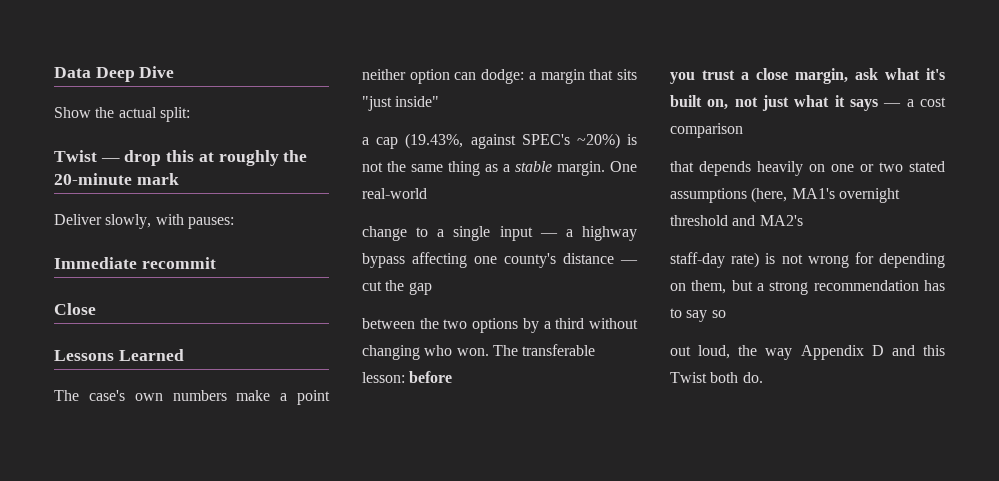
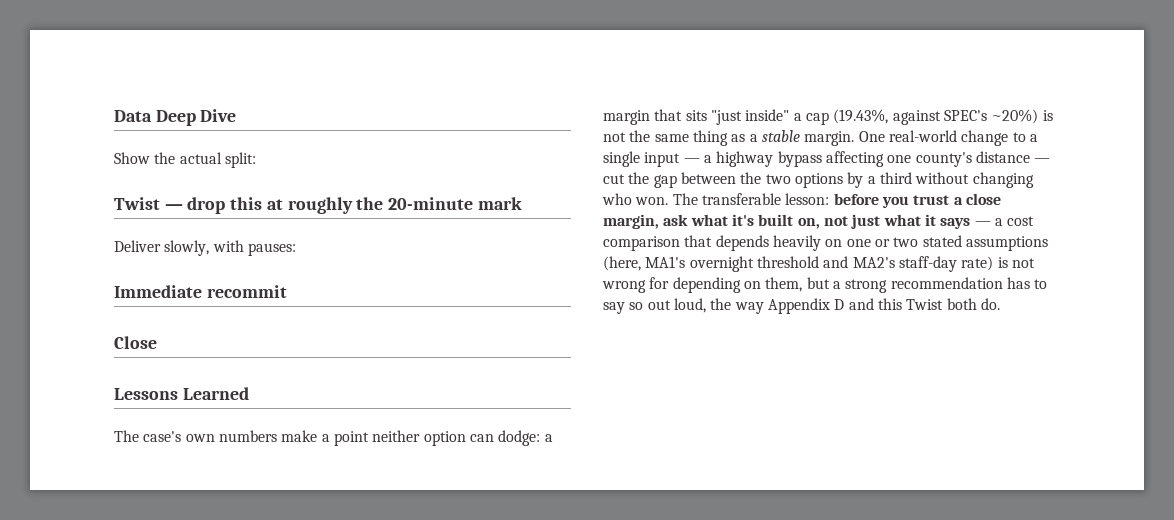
- The case's own numbers make a point neither option can dodge: a margin that sits "just inside"
- a cap (19.43%, against SPEC's ~20%) is not the same thing as a stable margin.
+ The case's own numbers make a point neither option can dodge: a margin that sits "just inside" a cap (19.43%, against SPEC's ~20%) is not the same thing as a stable margin.
- One real-world
- change to a single input — a highway bypass affecting one county's distance — cut the gap
- between the two options by a third without changing who won.
+ One real-world change to a single input — a highway bypass affecting one county's distance — cut the gap between the two options by a third without changing who won.
- before
- you trust a close margin, ask what it's built on, not just what it says — a cost comparison
- that depends heavily on one or two stated assumptions (here, MA1's overnight threshold and MA2's
- staff-day rate) is not wrong for depending on them, but a strong recommendation has to say so
- out loud, the way Appendix D and this Twist both do.
+ before you trust a close margin, ask what it's built on, not just what it says — a cost comparison that depends heavily on one or two stated assumptions (here, MA1's overnight threshold and MA2's staff-day rate) is not wrong for depending on them, but a strong recommendation has to say so out loud, the way Appendix D and this Twist both do.

